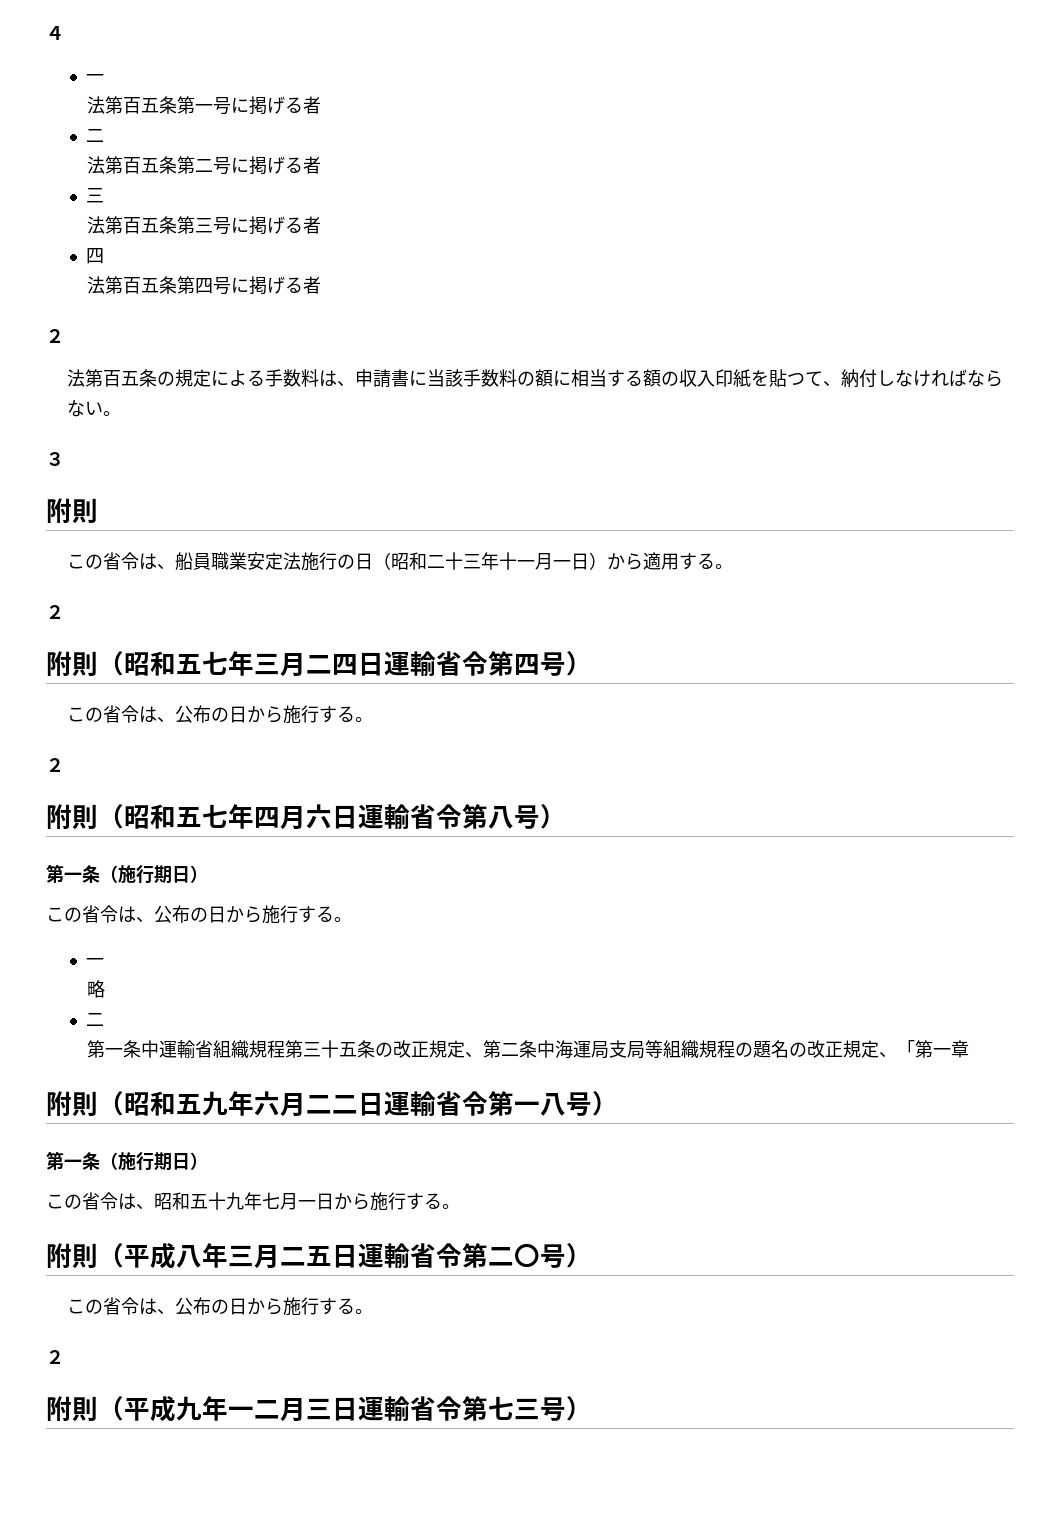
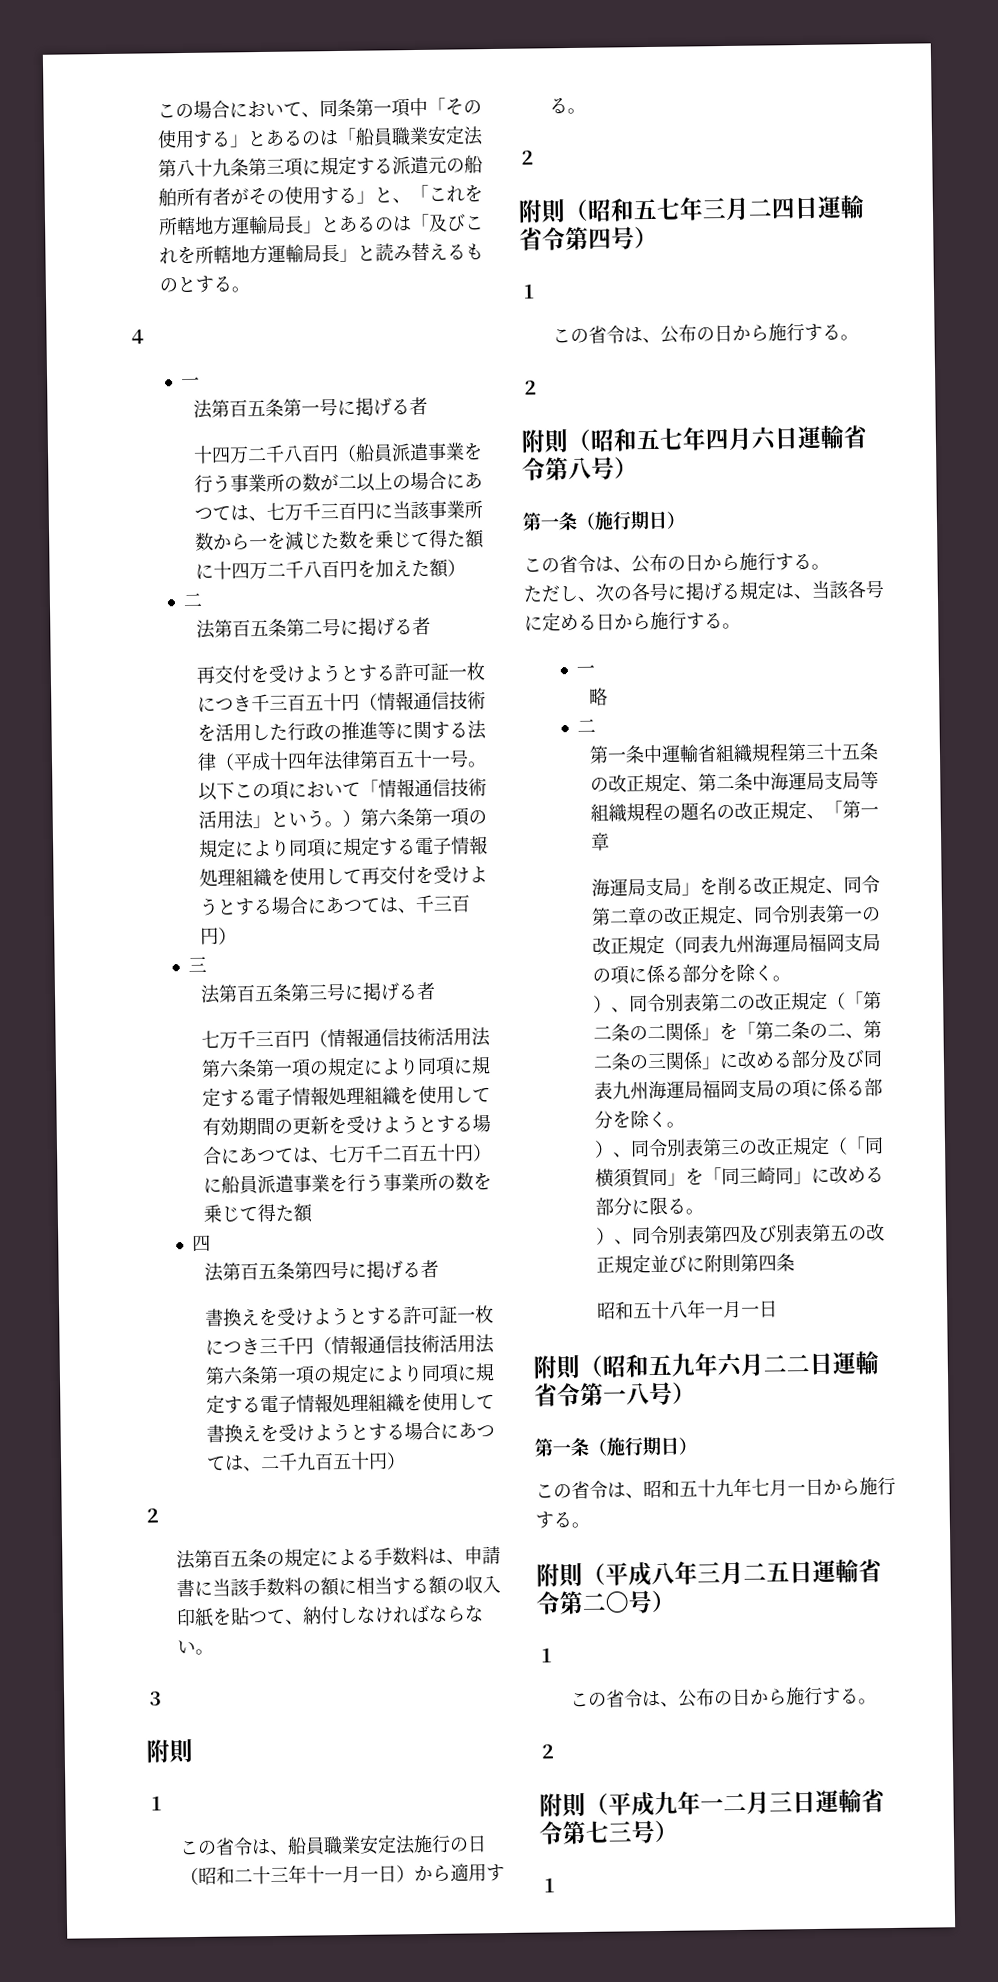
+ この場合において、同条第一項中「その使用する」とあるのは「船員職業安定法第八十九条第三項に規定する派遣元の船舶所有者がその使用する」と、「これを所轄地方運輸局長」とあるのは「及びこれを所轄地方運輸局長」と読み替えるものとする。
+ 十四万二千八百円（船員派遣事業を行う事業所の数が二以上の場合にあつては、七万千三百円に当該事業所数から一を減じた数を乗じて得た額に十四万二千八百円を加えた額）
+ 再交付を受けようとする許可証一枚につき千三百五十円（情報通信技術を活用した行政の推進等に関する法律（平成十四年法律第百五十一号。以下この項において「情報通信技術活用法」という。）第六条第一項の規定により同項に規定する電子情報処理組織を使用して再交付を受けようとする場合にあつては、千三百円）
+ 七万千三百円（情報通信技術活用法第六条第一項の規定により同項に規定する電子情報処理組織を使用して有効期間の更新を受けようとする場合にあつては、七万千二百五十円）に船員派遣事業を行う事業所の数を乗じて得た額
+ 書換えを受けようとする許可証一枚につき三千円（情報通信技術活用法第六条第一項の規定により同項に規定する電子情報処理組織を使用して書換えを受けようとする場合にあつては、二千九百五十円）
  ３
  附則
+ １
  附則（昭和五七年三月二四日運輸省令第四号）
+ １
+ ただし、次の各号に掲げる規定は、当該各号に定める日から施行する。
+ 海運局支局」を削る改正規定、同令第二章の改正規定、同令別表第一の改正規定（同表九州海運局福岡支局の項に係る部分を除く。
+ ）、同令別表第二の改正規定（「第二条の二関係」を「第二条の二、第二条の三関係」に改める部分及び同表九州海運局福岡支局の項に係る部分を除く。
+ ）、同令別表第三の改正規定（「同横須賀同」を「同三崎同」に改める部分に限る。
+ ）、同令別表第四及び別表第五の改正規定並びに附則第四条
+ 昭和五十八年一月一日
  附則（平成八年三月二五日運輸省令第二〇号）
+ １
  附則（平成九年一二月三日運輸省令第七三号）
+ １

